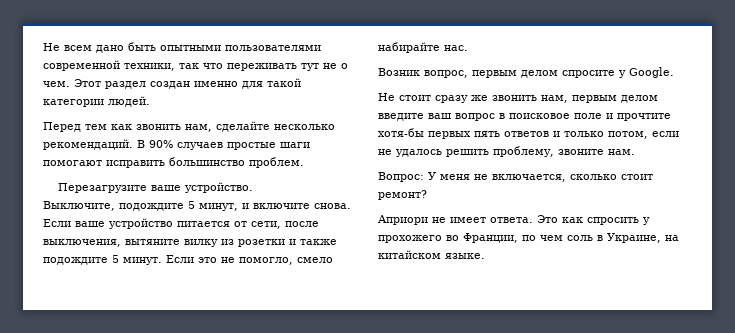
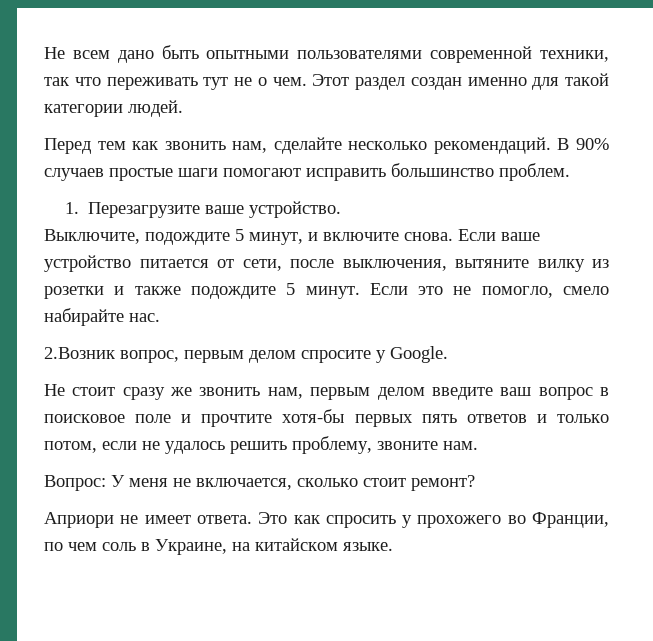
- Перезагрузите ваше устройство.
+ 1. Перезагрузите ваше устройство.
- Возник вопрос, первым делом спросите у Google.
+ 2.Возник вопрос, первым делом спросите у Google.

